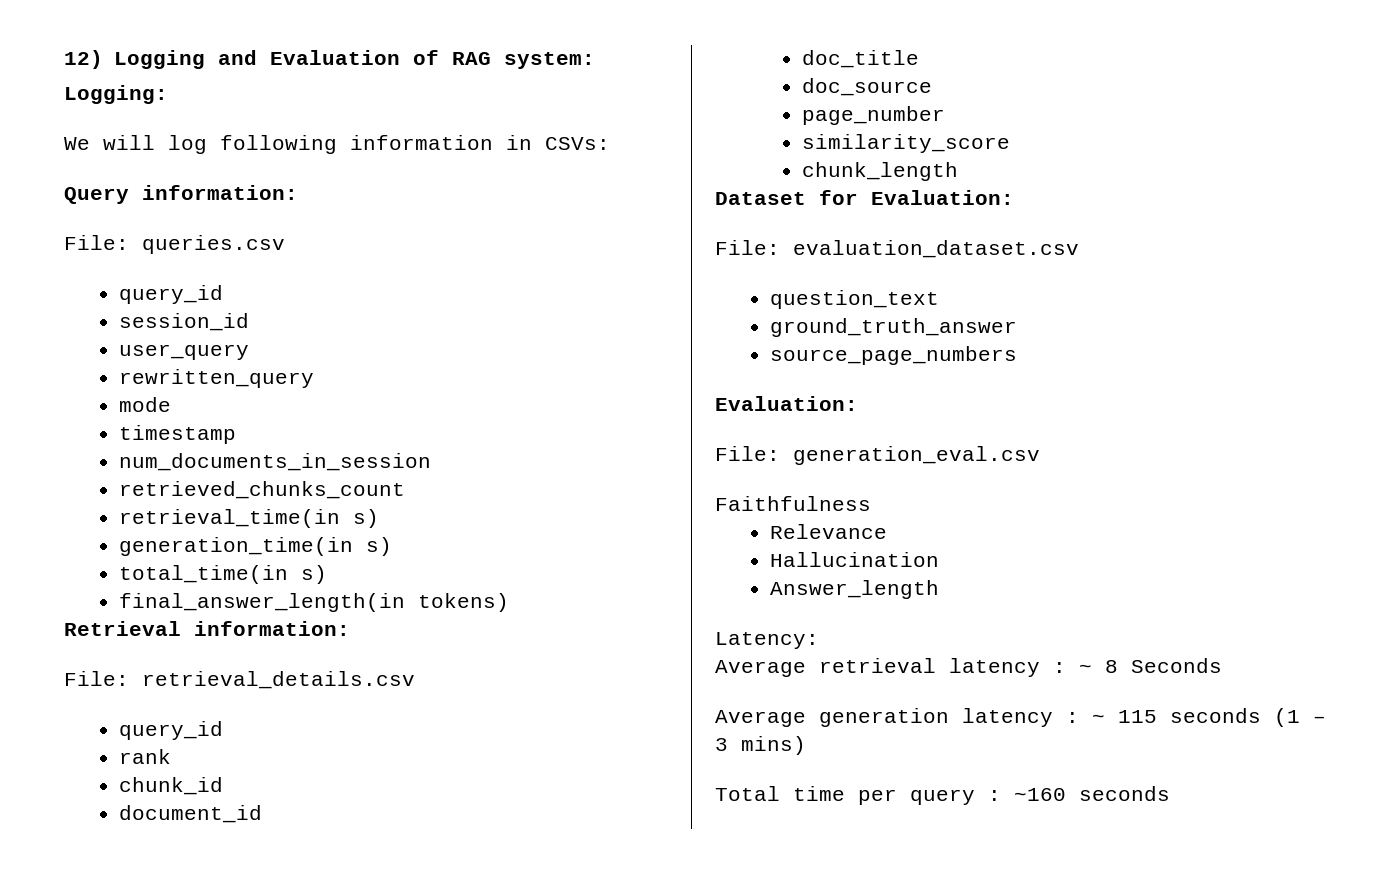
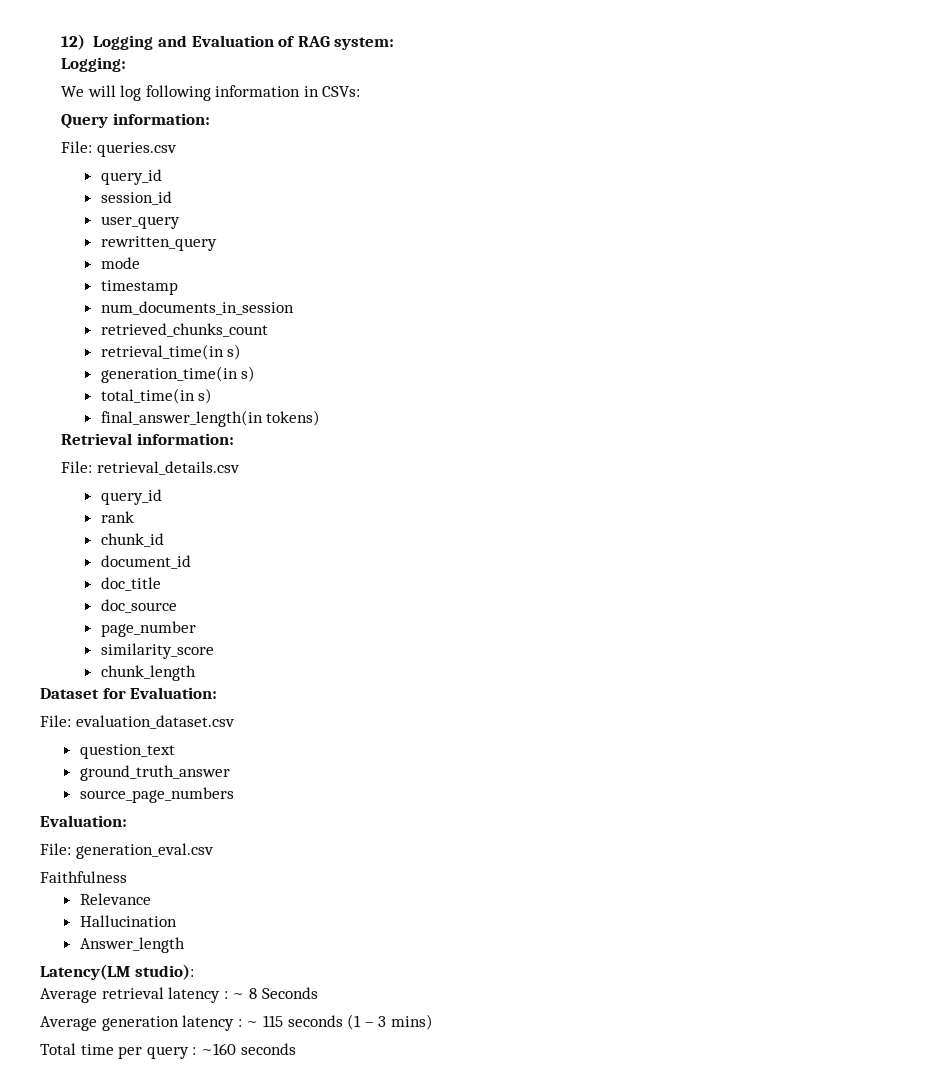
- Latency:
+ Latency(LM studio):

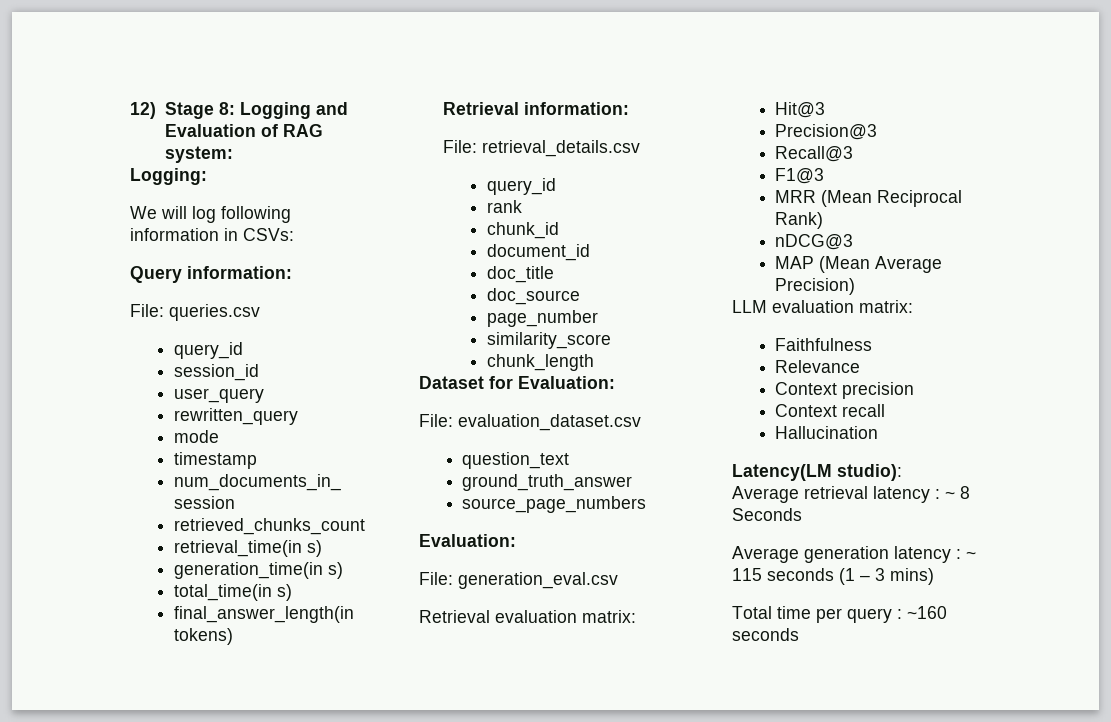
- 12) Logging and Evaluation of RAG system:
+ 12) Stage 8: Logging and Evaluation of RAG system:
+ Retrieval evaluation matrix:
+ Hit@3
+ Precision@3
+ Recall@3
+ F1@3
+ MRR (Mean Reciprocal Rank)
+ nDCG@3
+ MAP (Mean Average Precision)
+ LLM evaluation matrix:
  Faithfulness
  Relevance
+ Context precision
+ Context recall
- Answer_length

